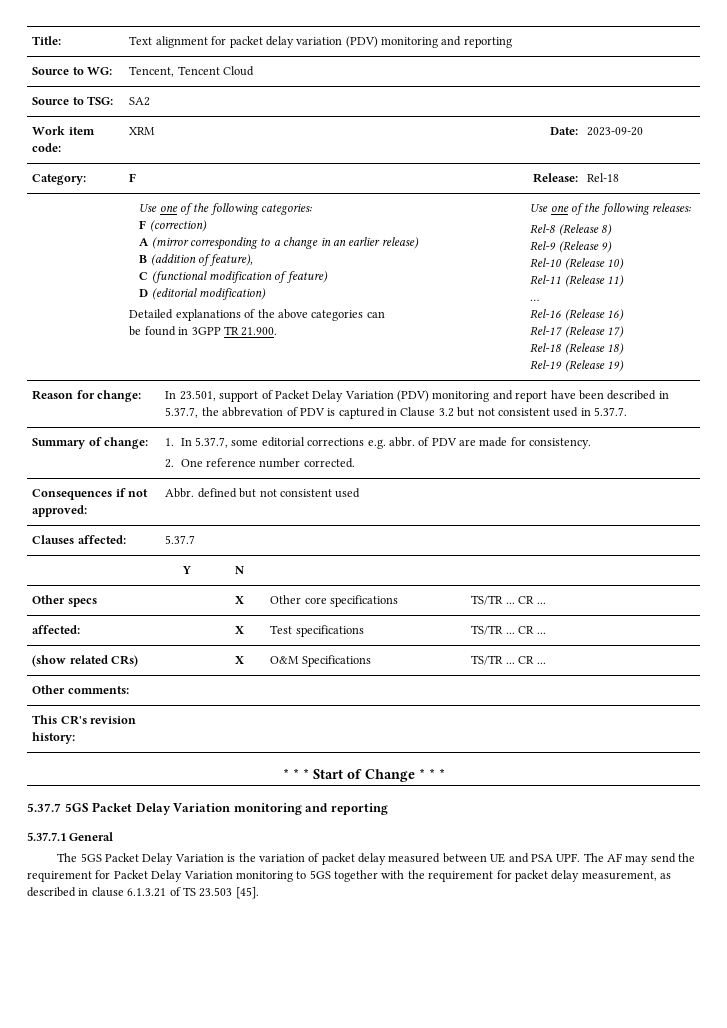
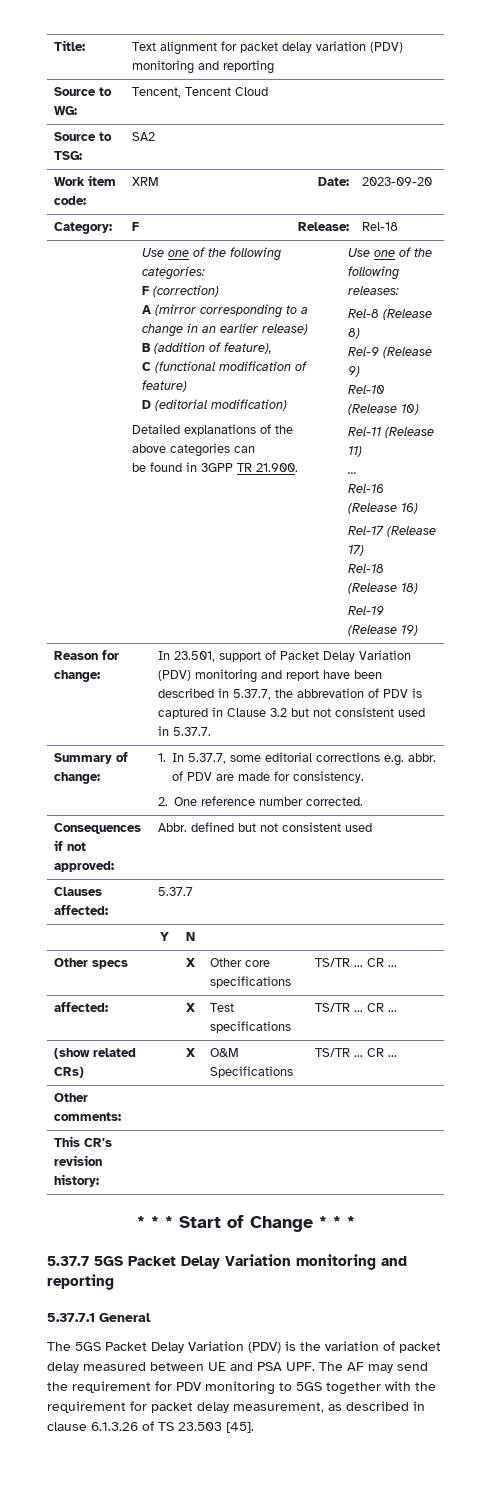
- The 5GS Packet Delay Variation is the variation of packet delay measured between UE and PSA UPF. The AF may send the requirement for Packet Delay Variation monitoring to 5GS together with the requirement for packet delay measurement, as described in clause 6.1.3.21 of TS 23.503 [45].
+ The 5GS Packet Delay Variation (PDV) is the variation of packet delay measured between UE and PSA UPF. The AF may send the requirement for PDV monitoring to 5GS together with the requirement for packet delay measurement, as described in clause 6.1.3.26 of TS 23.503 [45].

